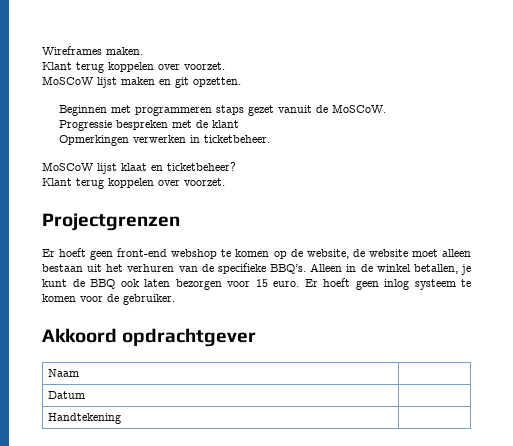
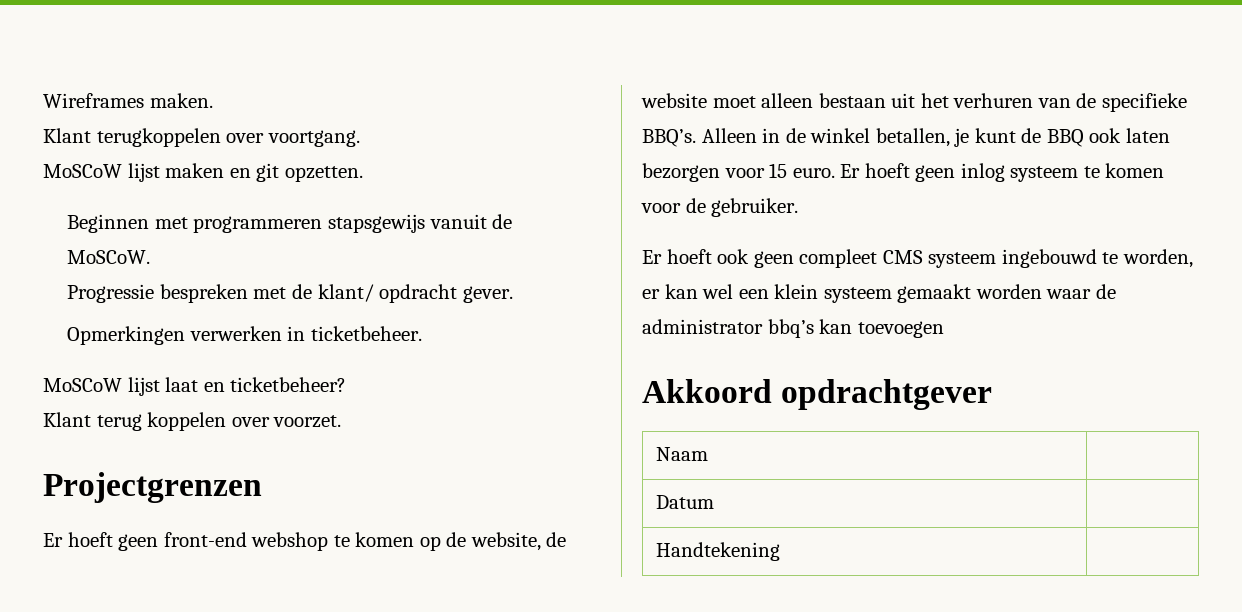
  Wireframes maken.
- Klant terug koppelen over voorzet.
+ Klant terugkoppelen over voortgang.
- Beginnen met programmeren staps gezet vanuit de MoSCoW.
+ Beginnen met programmeren stapsgewijs vanuit de MoSCoW.
- Progressie bespreken met de klant
+ Progressie bespreken met de klant/ opdracht gever.
- MoSCoW lijst klaat en ticketbeheer?
+ MoSCoW lijst laat en ticketbeheer?
+ Er hoeft ook geen compleet CMS systeem ingebouwd te worden, er kan wel een klein systeem gemaakt worden waar de administrator bbq’s kan toevoegen

